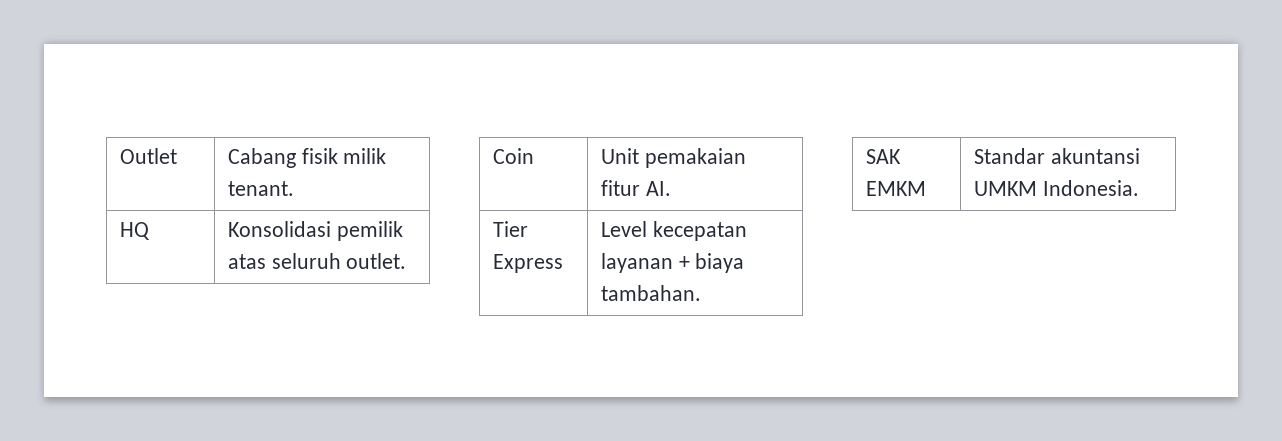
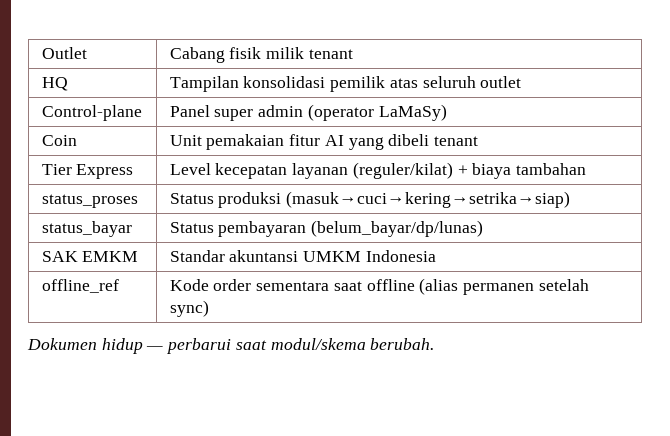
- Outlet | Cabang fisik milik tenant.
+ Outlet | Cabang fisik milik tenant
- HQ | Konsolidasi pemilik atas seluruh outlet.
+ HQ | Tampilan konsolidasi pemilik atas seluruh outlet
+ Control-plane | Panel super admin (operator LaMaSy)
- Coin | Unit pemakaian fitur AI.
+ Coin | Unit pemakaian fitur AI yang dibeli tenant
- Tier Express | Level kecepatan layanan + biaya tambahan.
+ Tier Express | Level kecepatan layanan (reguler/kilat) + biaya tambahan
+ status_proses | Status produksi (masuk→cuci→kering→setrika→siap)
+ status_bayar | Status pembayaran (belum_bayar/dp/lunas)
- SAK EMKM | Standar akuntansi UMKM Indonesia.
+ SAK EMKM | Standar akuntansi UMKM Indonesia
+ offline_ref | Kode order sementara saat offline (alias permanen setelah sync)
+ Dokumen hidup — perbarui saat modul/skema berubah.

